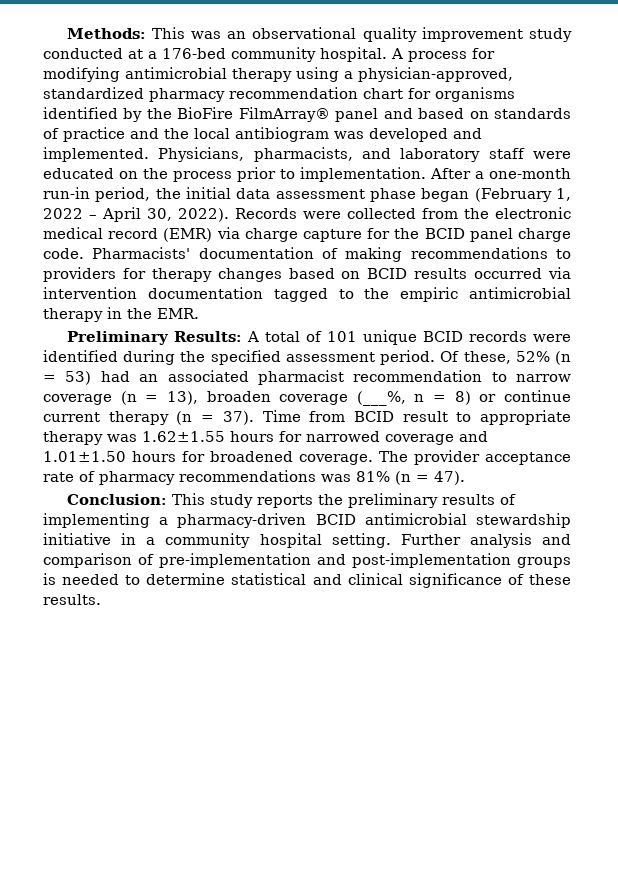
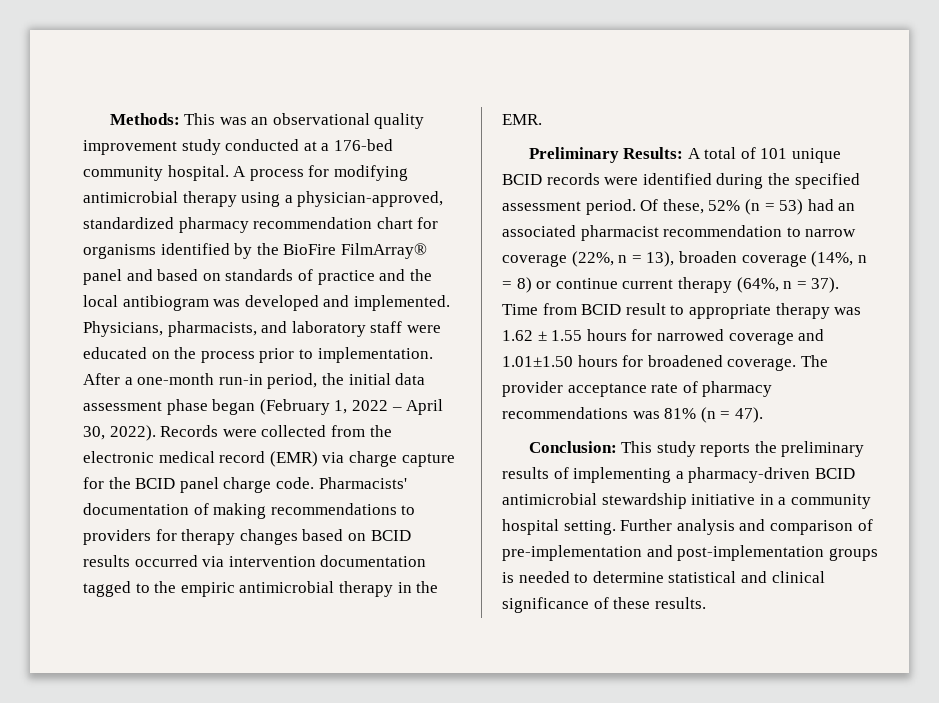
- Of these, 52% (n = 53) had an associated pharmacist recommendation to narrow coverage (n = 13), broaden coverage (___%, n = 8) or continue current therapy (n = 37).
+ Of these, 52% (n = 53) had an associated pharmacist recommendation to narrow coverage (22%, n = 13), broaden coverage (14%, n = 8) or continue current therapy (64%, n = 37).
- Time from BCID result to appropriate therapy was 1.62±1.55 hours for narrowed coverage and 1.01±1.50 hours for broadened coverage.
+ Time from BCID result to appropriate therapy was 1.62 ± 1.55 hours for narrowed coverage and 1.01±1.50 hours for broadened coverage.

